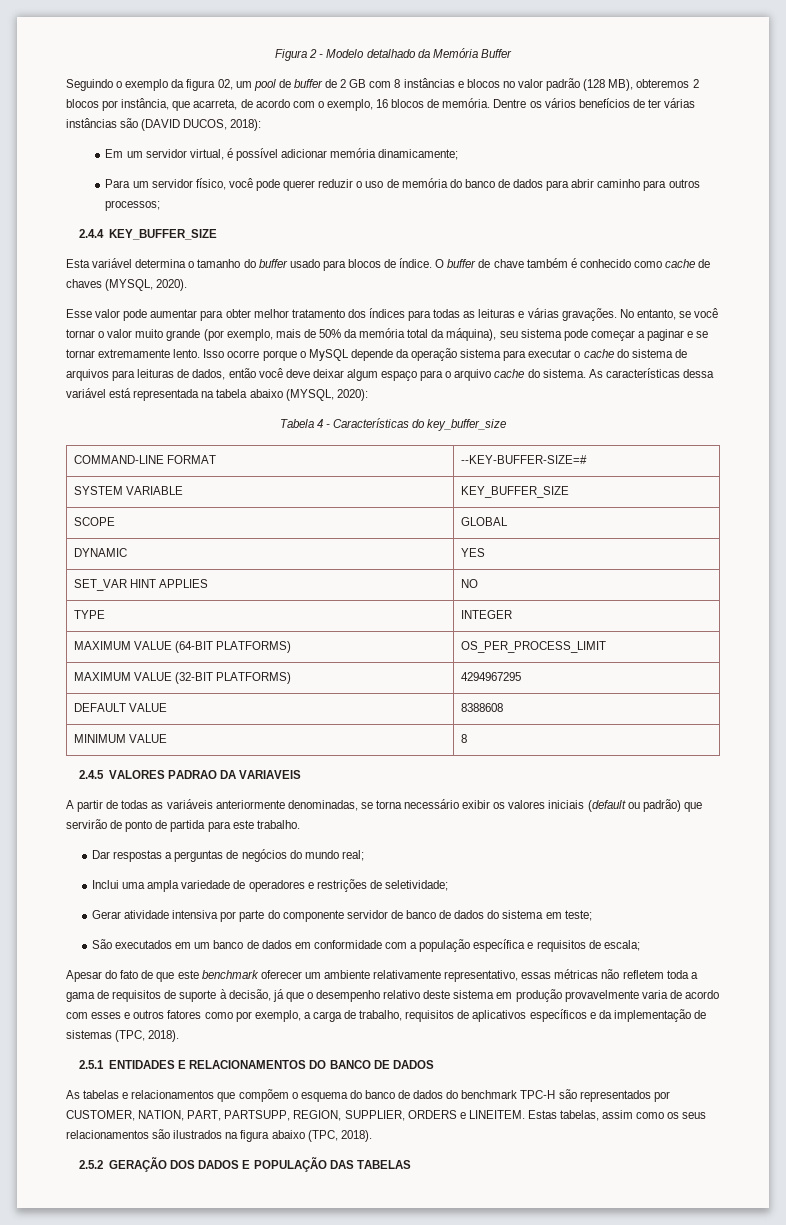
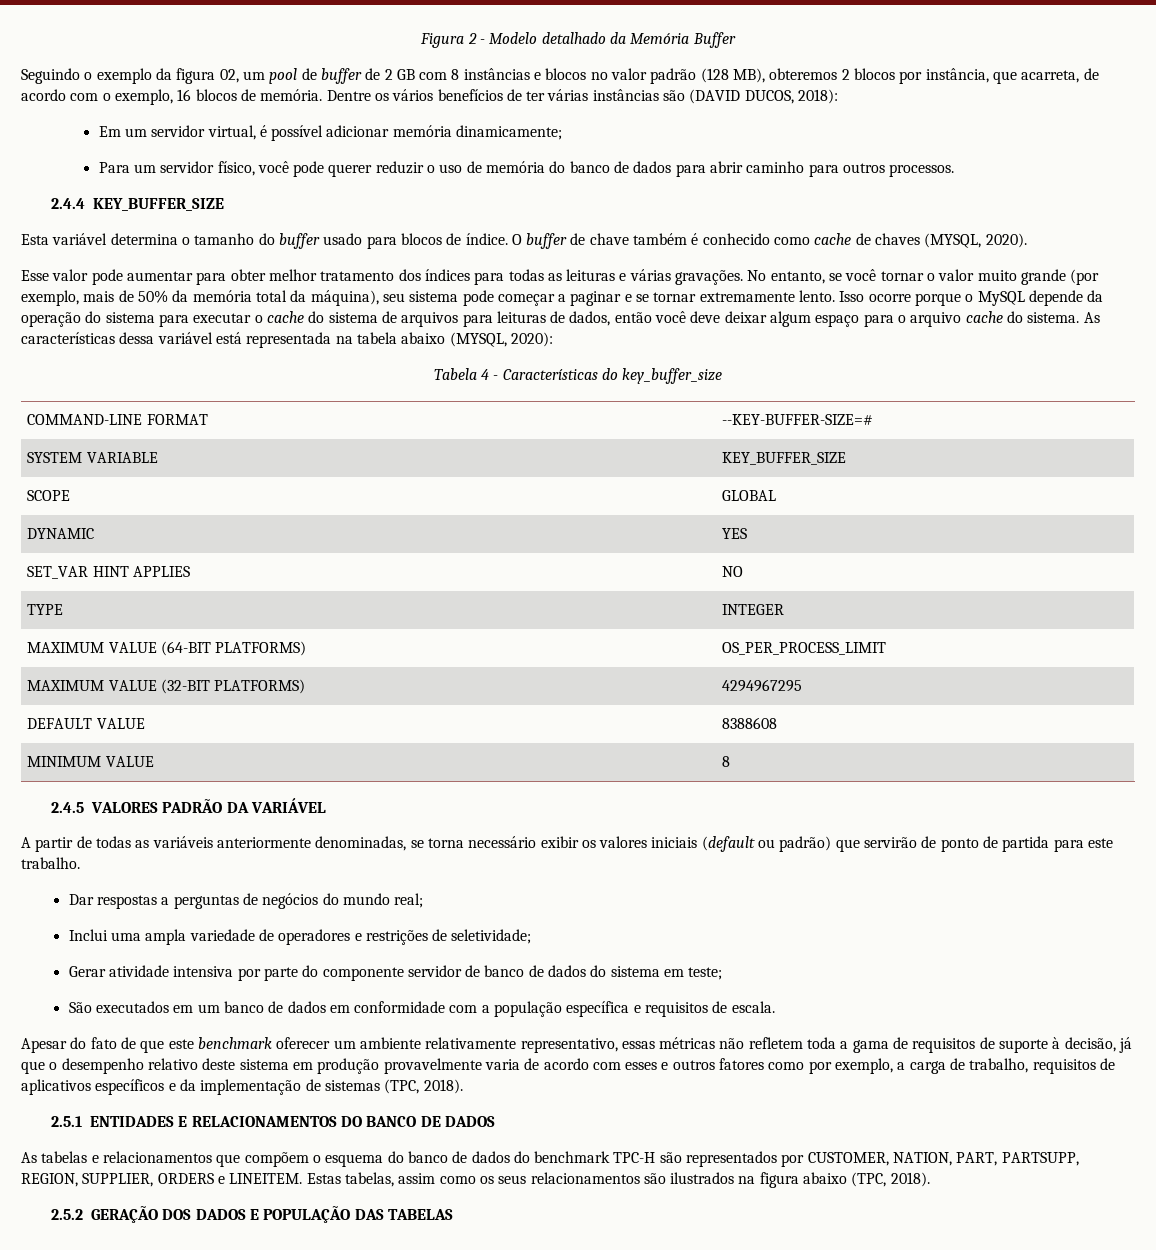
- Para um servidor físico, você pode querer reduzir o uso de memória do banco de dados para abrir caminho para outros processos;
+ Para um servidor físico, você pode querer reduzir o uso de memória do banco de dados para abrir caminho para outros processos.
- Isso ocorre porque o MySQL depende da operação sistema para executar o cache do sistema de arquivos para leituras de dados, então você deve deixar algum espaço para o arquivo cache do sistema.
+ Isso ocorre porque o MySQL depende da operação do sistema para executar o cache do sistema de arquivos para leituras de dados, então você deve deixar algum espaço para o arquivo cache do sistema.
- 2.4.5 VALORES PADRAO DA VARIAVEIS
+ 2.4.5 VALORES PADRÃO DA VARIÁVEL
- São executados em um banco de dados em conformidade com a população específica e requisitos de escala;
+ São executados em um banco de dados em conformidade com a população específica e requisitos de escala.

